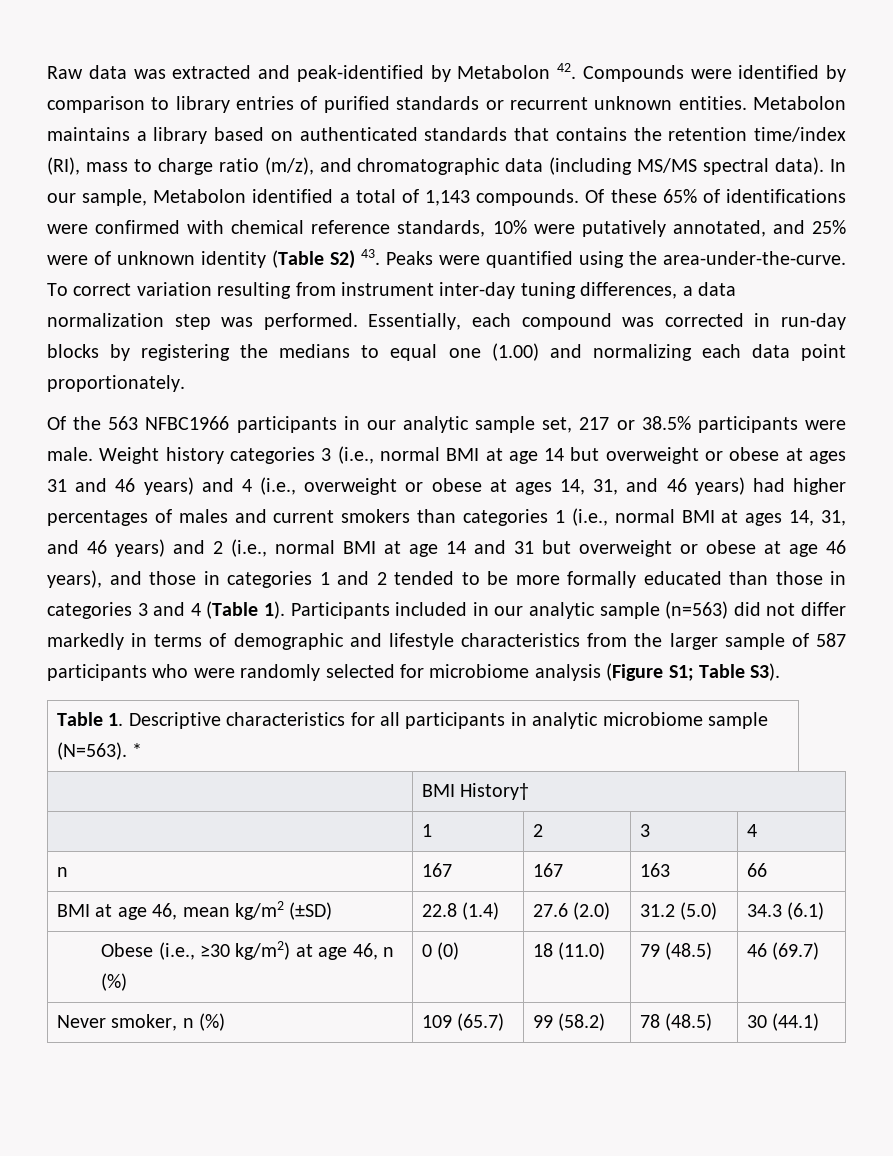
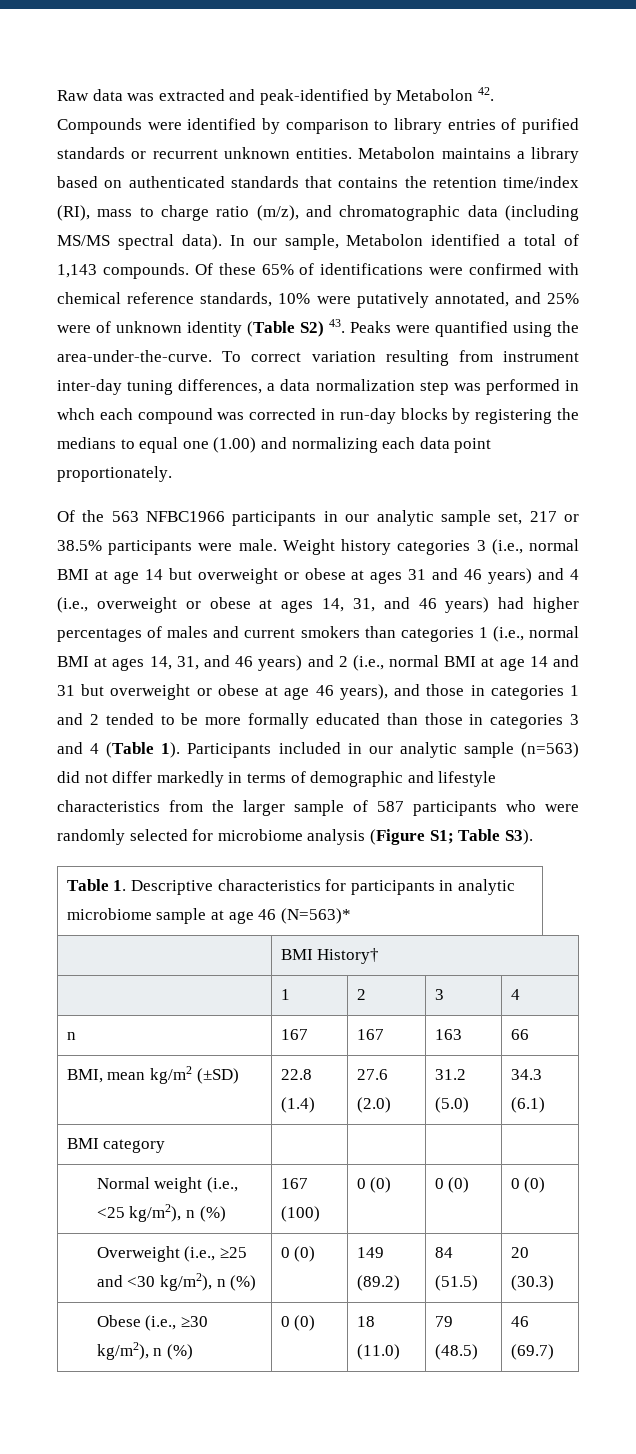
- To correct variation resulting from instrument inter-day tuning differences, a data normalization step was performed. Essentially, each compound was corrected in run-day blocks by registering the medians to equal one (1.00) and normalizing each data point proportionately.
+ To correct variation resulting from instrument inter-day tuning differences, a data normalization step was performed in whch each compound was corrected in run-day blocks by registering the medians to equal one (1.00) and normalizing each data point proportionately.
- Table 1. Descriptive characteristics for all participants in analytic microbiome sample (N=563). *
+ Table 1. Descriptive characteristics for participants in analytic microbiome sample at age 46 (N=563)*
- BMI at age 46, mean kg/m2 (±SD) | 22.8 (1.4) | 27.6 (2.0) | 31.2 (5.0) | 34.3 (6.1)
+ BMI, mean kg/m2 (±SD) | 22.8 (1.4) | 27.6 (2.0) | 31.2 (5.0) | 34.3 (6.1)
+ BMI category | | | |
+ Normal weight (i.e., <25 kg/m2), n (%) | 167 (100) | 0 (0) | 0 (0) | 0 (0)
+ Overweight (i.e., ≥25 and <30 kg/m2), n (%) | 0 (0) | 149 (89.2) | 84 (51.5) | 20 (30.3)
- Obese (i.e., ≥30 kg/m2) at age 46, n (%) | 0 (0) | 18 (11.0) | 79 (48.5) | 46 (69.7)
+ Obese (i.e., ≥30 kg/m2), n (%) | 0 (0) | 18 (11.0) | 79 (48.5) | 46 (69.7)
- Never smoker, n (%) | 109 (65.7) | 99 (58.2) | 78 (48.5) | 30 (44.1)

